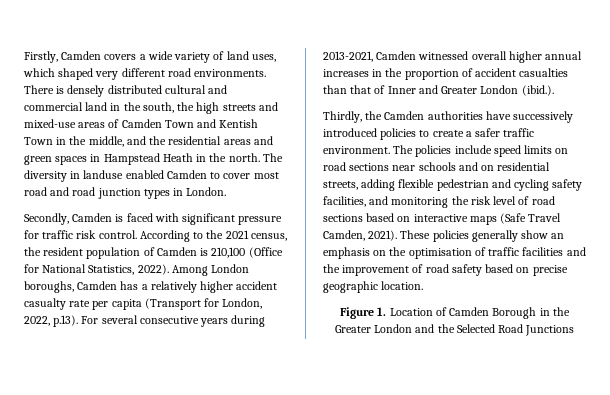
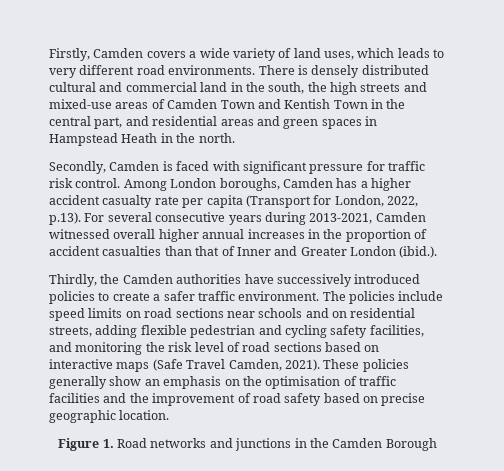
- Firstly, Camden covers a wide variety of land uses, which shaped very different road environments.
+ Firstly, Camden covers a wide variety of land uses, which leads to very different road environments.
- There is densely distributed cultural and commercial land in the south, the high streets and mixed-use areas of Camden Town and Kentish Town in the middle, and the residential areas and green spaces in Hampstead Heath in the north. The diversity in landuse enabled Camden to cover most road and road junction types in London.
+ There is densely distributed cultural and commercial land in the south, the high streets and mixed-use areas of Camden Town and Kentish Town in the central part, and residential areas and green spaces in Hampstead Heath in the north.
- According to the 2021 census, the resident population of Camden is 210,100 (Office for National Statistics, 2022).
- Among London boroughs, Camden has a relatively higher accident casualty rate per capita (Transport for London, 2022, p.13). For several consecutive years during 2013-2021, Camden witnessed overall higher annual increases in the proportion of accident casualties than that of Inner and Greater London (ibid.).
+ Among London boroughs, Camden has a higher accident casualty rate per capita (Transport for London, 2022, p.13). For several consecutive years during 2013-2021, Camden witnessed overall higher annual increases in the proportion of accident casualties than that of Inner and Greater London (ibid.).
- Figure 1. Location of Camden Borough in the Greater London and the Selected Road Junctions
+ Figure 1. Road networks and junctions in the Camden Borough

